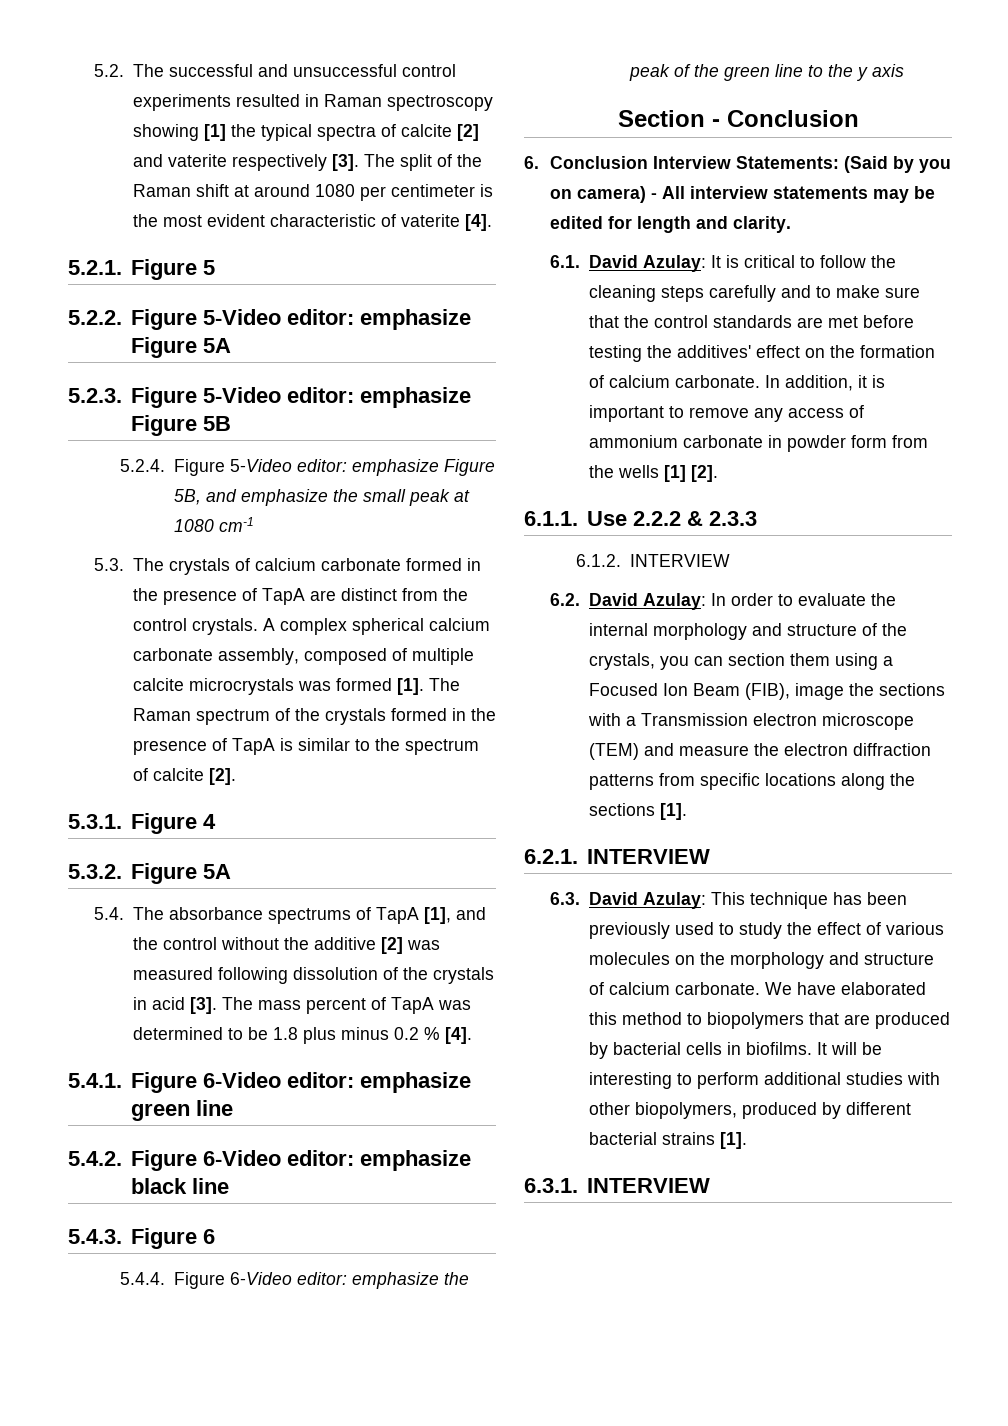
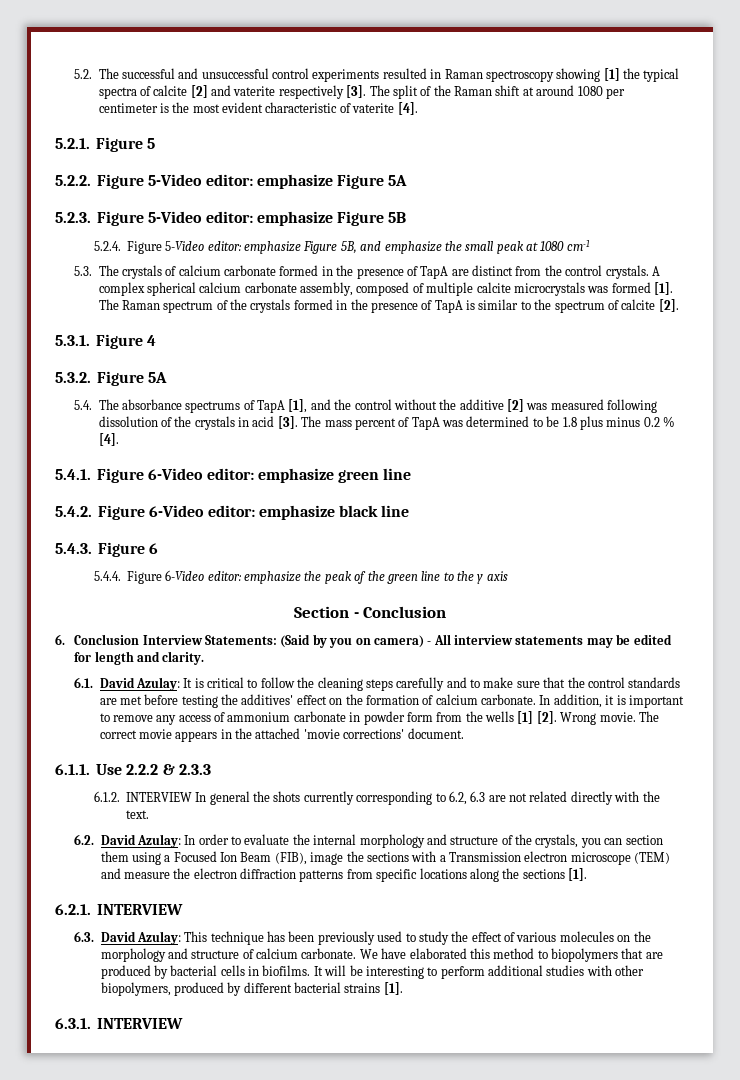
+ Wrong movie. The correct movie appears in the attached 'movie corrections' document.
- 6.1.2. INTERVIEW
+ 6.1.2. INTERVIEW In general the shots currently corresponding to 6.2, 6.3 are not related directly with the text.

